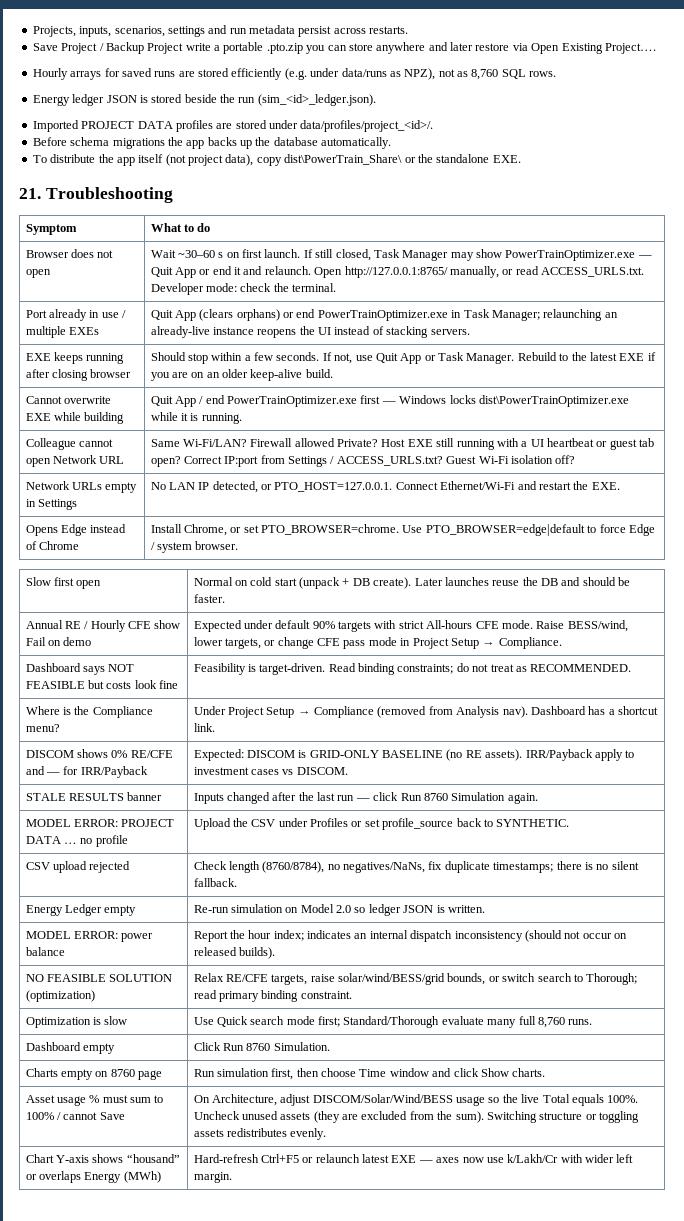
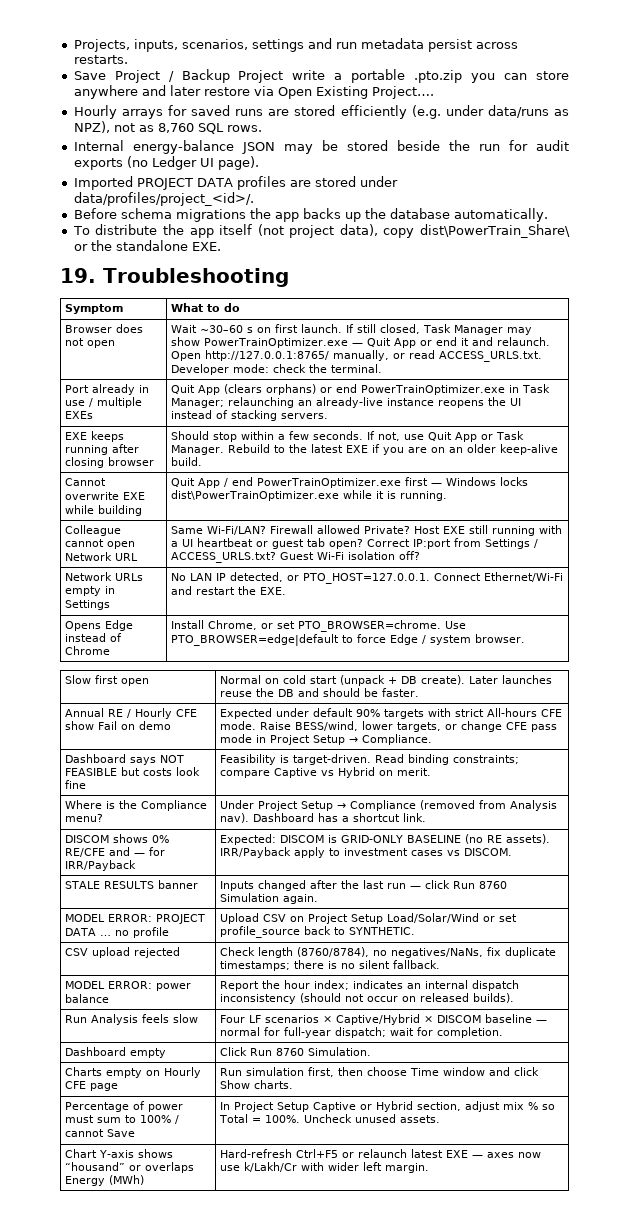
- Energy ledger JSON is stored beside the run (sim_<id>_ledger.json).
+ Internal energy-balance JSON may be stored beside the run for audit exports (no Ledger UI page).
- 21. Troubleshooting
+ 19. Troubleshooting
- Dashboard says NOT FEASIBLE but costs look fine | Feasibility is target-driven. Read binding constraints; do not treat as RECOMMENDED.
+ Dashboard says NOT FEASIBLE but costs look fine | Feasibility is target-driven. Read binding constraints; compare Captive vs Hybrid on merit.
- MODEL ERROR: PROJECT DATA … no profile | Upload the CSV under Profiles or set profile_source back to SYNTHETIC.
+ MODEL ERROR: PROJECT DATA … no profile | Upload CSV on Project Setup Load/Solar/Wind or set profile_source back to SYNTHETIC.
- Energy Ledger empty | Re-run simulation on Model 2.0 so ledger JSON is written.
- NO FEASIBLE SOLUTION (optimization) | Relax RE/CFE targets, raise solar/wind/BESS/grid bounds, or switch search to Thorough; read primary binding constraint.
- Optimization is slow | Use Quick search mode first; Standard/Thorough evaluate many full 8,760 runs.
+ Run Analysis feels slow | Four LF scenarios × Captive/Hybrid × DISCOM baseline — normal for full-year dispatch; wait for completion.
- Charts empty on 8760 page | Run simulation first, then choose Time window and click Show charts.
+ Charts empty on Hourly CFE page | Run simulation first, then choose Time window and click Show charts.
- Asset usage % must sum to 100% / cannot Save | On Architecture, adjust DISCOM/Solar/Wind/BESS usage so the live Total equals 100%. Uncheck unused assets (they are excluded from the sum). Switching structure or toggling assets redistributes evenly.
+ Percentage of power must sum to 100% / cannot Save | In Project Setup Captive or Hybrid section, adjust mix % so Total = 100%. Uncheck unused assets.

